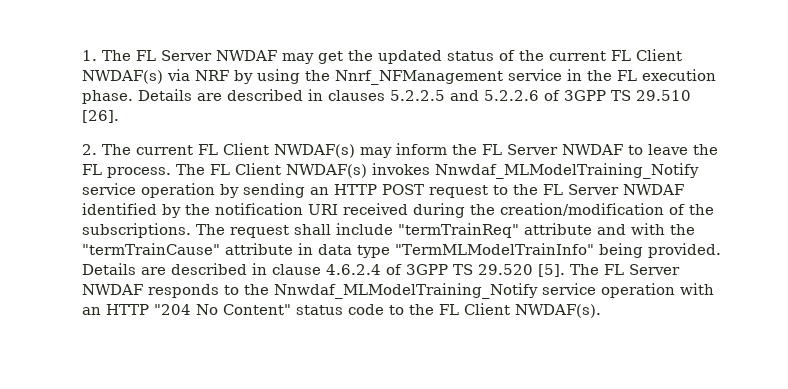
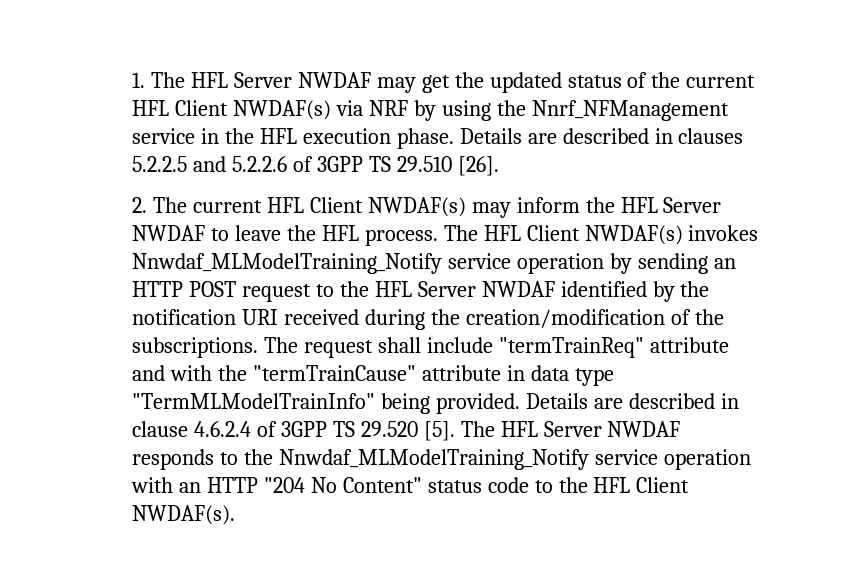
- 1. The FL Server NWDAF may get the updated status of the current FL Client NWDAF(s) via NRF by using the Nnrf_NFManagement service in the FL execution phase.
+ 1. The HFL Server NWDAF may get the updated status of the current HFL Client NWDAF(s) via NRF by using the Nnrf_NFManagement service in the HFL execution phase.
- 2. The current FL Client NWDAF(s) may inform the FL Server NWDAF to leave the FL process.
+ 2. The current HFL Client NWDAF(s) may inform the HFL Server NWDAF to leave the HFL process.
- The FL Client NWDAF(s) invokes Nnwdaf_MLModelTraining_Notify service operation by sending an HTTP POST request to the FL Server NWDAF identified by the notification URI received during the creation/modification of the subscriptions.
+ The HFL Client NWDAF(s) invokes Nnwdaf_MLModelTraining_Notify service operation by sending an HTTP POST request to the HFL Server NWDAF identified by the notification URI received during the creation/modification of the subscriptions.
- The FL Server NWDAF responds to the Nnwdaf_MLModelTraining_Notify service operation with an HTTP "204 No Content" status code to the FL Client NWDAF(s).
+ The HFL Server NWDAF responds to the Nnwdaf_MLModelTraining_Notify service operation with an HTTP "204 No Content" status code to the HFL Client NWDAF(s).

